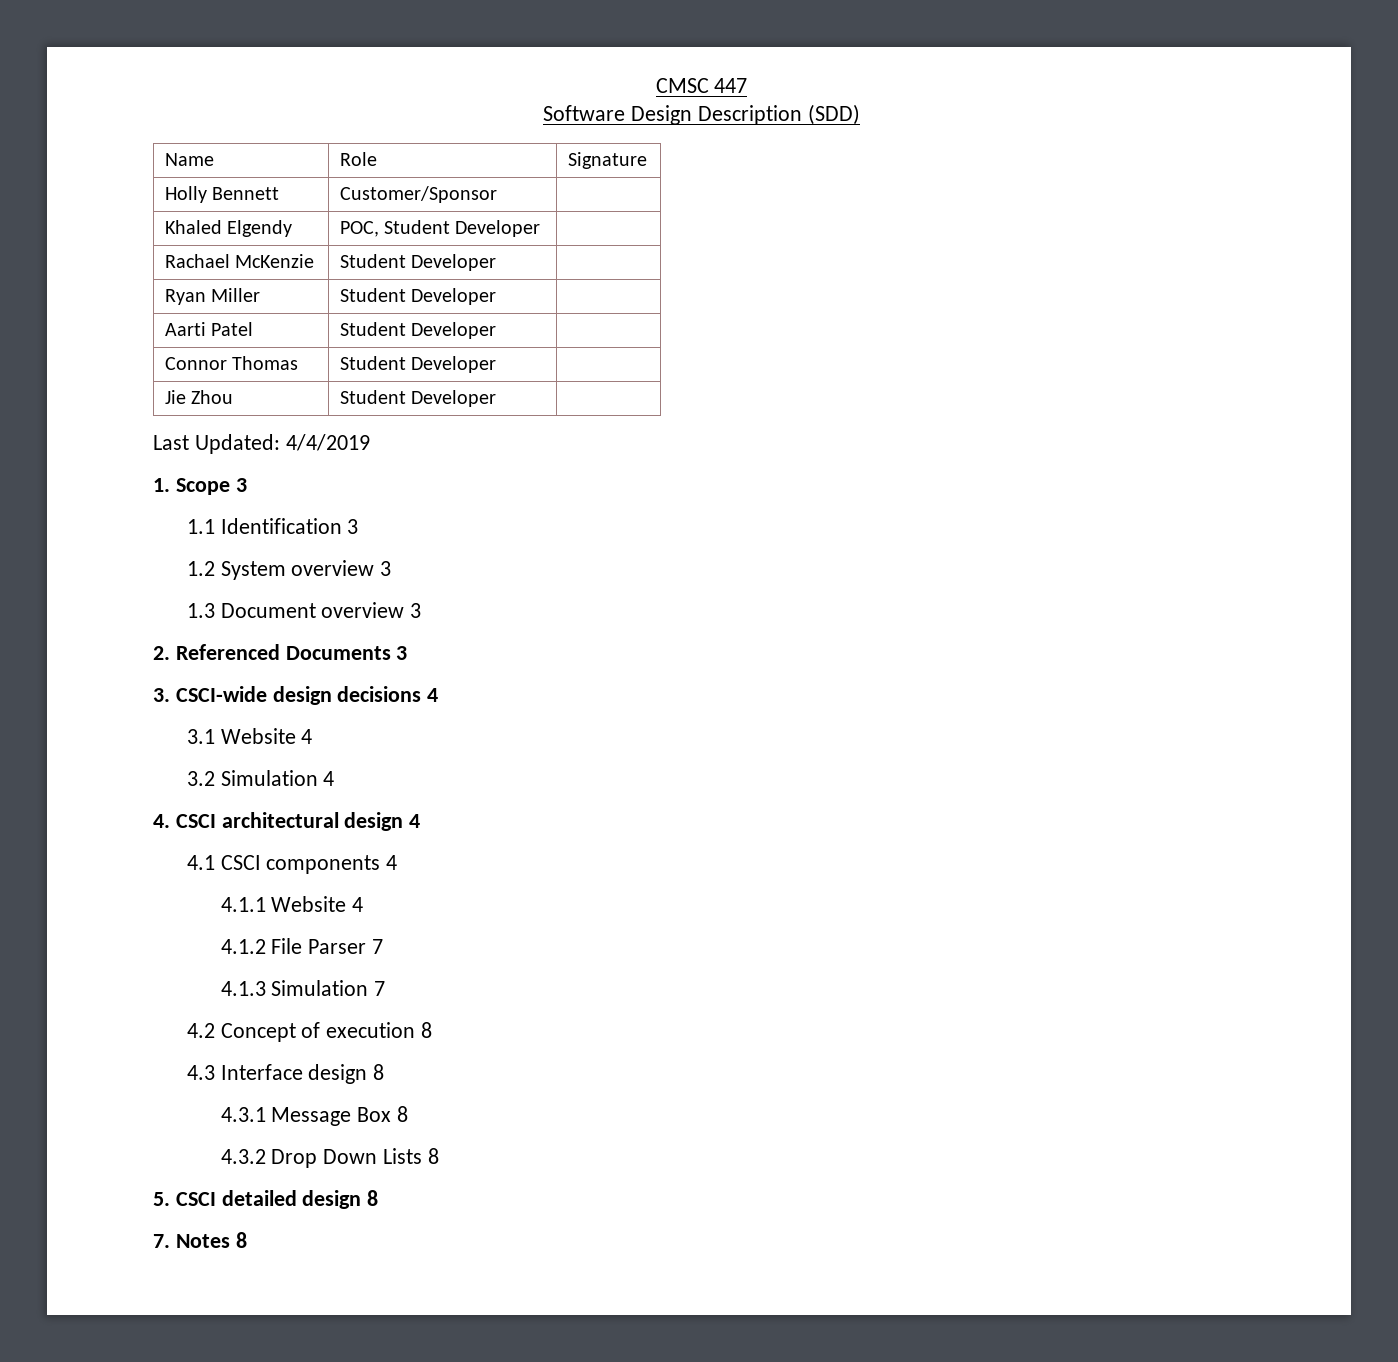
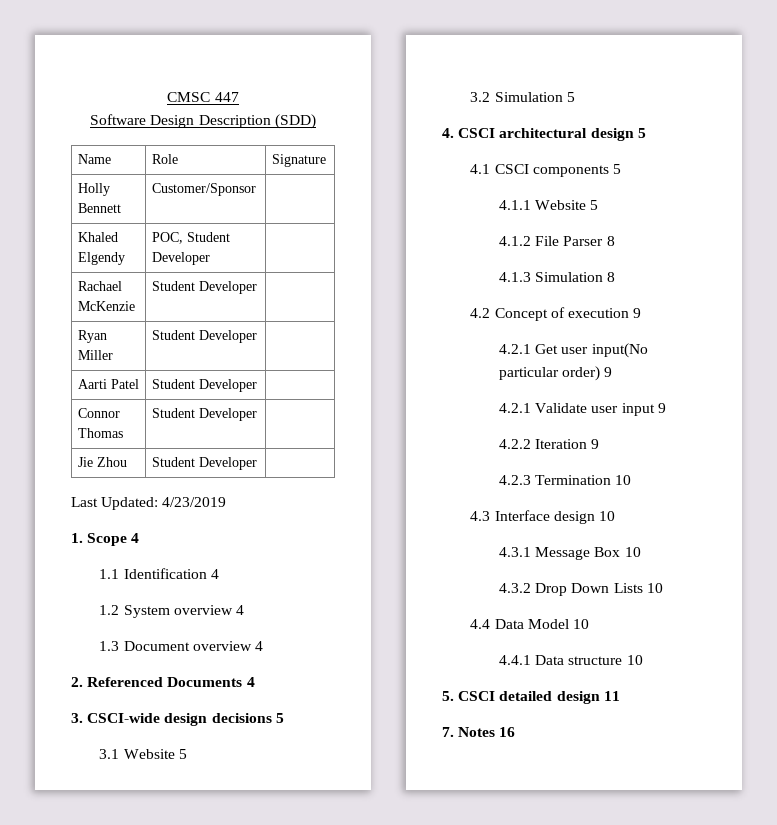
- Last Updated: 4/4/2019
+ Last Updated: 4/23/2019
- 1. Scope 3
+ 1. Scope 4
- 1.1 Identification 3
+ 1.1 Identification 4
- 1.2 System overview 3
+ 1.2 System overview 4
- 1.3 Document overview 3
+ 1.3 Document overview 4
- 2. Referenced Documents 3
+ 2. Referenced Documents 4
- 3. CSCI-wide design decisions 4
+ 3. CSCI-wide design decisions 5
- 3.1 Website 4
+ 3.1 Website 5
- 3.2 Simulation 4
+ 3.2 Simulation 5
- 4. CSCI architectural design 4
+ 4. CSCI architectural design 5
- 4.1 CSCI components 4
+ 4.1 CSCI components 5
- 4.1.1 Website 4
+ 4.1.1 Website 5
- 4.1.2 File Parser 7
+ 4.1.2 File Parser 8
- 4.1.3 Simulation 7
+ 4.1.3 Simulation 8
- 4.2 Concept of execution 8
+ 4.2 Concept of execution 9
+ 4.2.1 Get user input(No particular order) 9
+ 4.2.1 Validate user input 9
+ 4.2.2 Iteration 9
+ 4.2.3 Termination 10
- 4.3 Interface design 8
+ 4.3 Interface design 10
- 4.3.1 Message Box 8
+ 4.3.1 Message Box 10
- 4.3.2 Drop Down Lists 8
+ 4.3.2 Drop Down Lists 10
+ 4.4 Data Model 10
+ 4.4.1 Data structure 10
- 5. CSCI detailed design 8
+ 5. CSCI detailed design 11
- 7. Notes 8
+ 7. Notes 16

